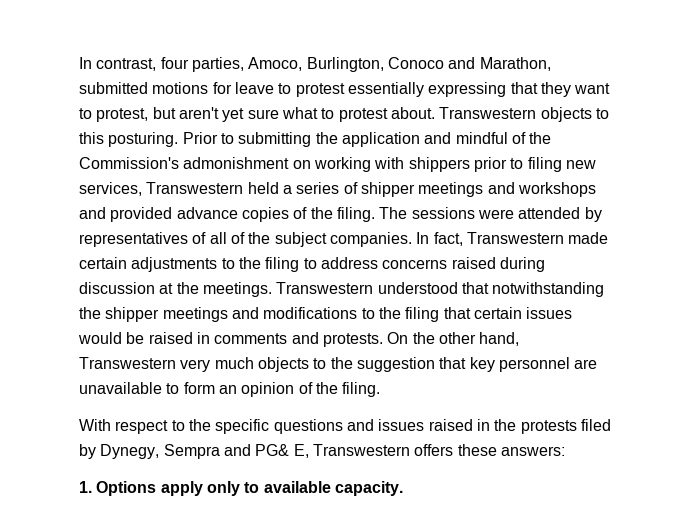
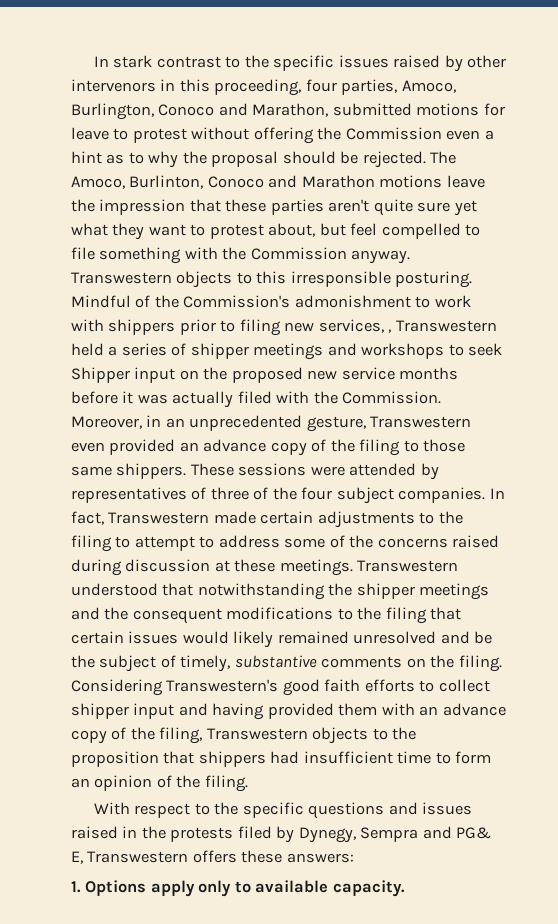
- In contrast, four parties, Amoco, Burlington, Conoco and Marathon, submitted motions for leave to protest essentially expressing that they want to protest, but aren't yet sure what to protest about. Transwestern objects to this posturing. Prior to submitting the application and mindful of the Commission's admonishment on working with shippers prior to filing new services, Transwestern held a series of shipper meetings and workshops and provided advance copies of the filing. The sessions were attended by representatives of all of the subject companies.
+ In stark contrast to the specific issues raised by other intervenors in this proceeding, four parties, Amoco, Burlington, Conoco and Marathon, submitted motions for leave to protest without offering the Commission even a hint as to why the proposal should be rejected. The Amoco, Burlinton, Conoco and Marathon motions leave the impression that these parties aren't quite sure yet what they want to protest about, but feel compelled to file something with the Commission anyway. Transwestern objects to this irresponsible posturing. Mindful of the Commission's admonishment to work with shippers prior to filing new services, , Transwestern held a series of shipper meetings and workshops to seek Shipper input on the proposed new service months before it was actually filed with the Commission. Moreover, in an unprecedented gesture, Transwestern even provided an advance copy of the filing to those same shippers. These sessions were attended by representatives of three of the four subject companies.
- In fact, Transwestern made certain adjustments to the filing to address concerns raised during discussion at the meetings.
+ In fact, Transwestern made certain adjustments to the filing to attempt to address some of the concerns raised during discussion at these meetings.
- Transwestern understood that notwithstanding the shipper meetings and modifications to the filing that certain issues would be raised in comments and protests. On the other hand, Transwestern very much objects to the suggestion that key personnel are unavailable to form an opinion of the filing.
+ Transwestern understood that notwithstanding the shipper meetings and the consequent modifications to the filing that certain issues would likely remained unresolved and be the subject of timely, substantive comments on the filing. Considering Transwestern's good faith efforts to collect shipper input and having provided them with an advance copy of the filing, Transwestern objects to the proposition that shippers had insufficient time to form an opinion of the filing.

